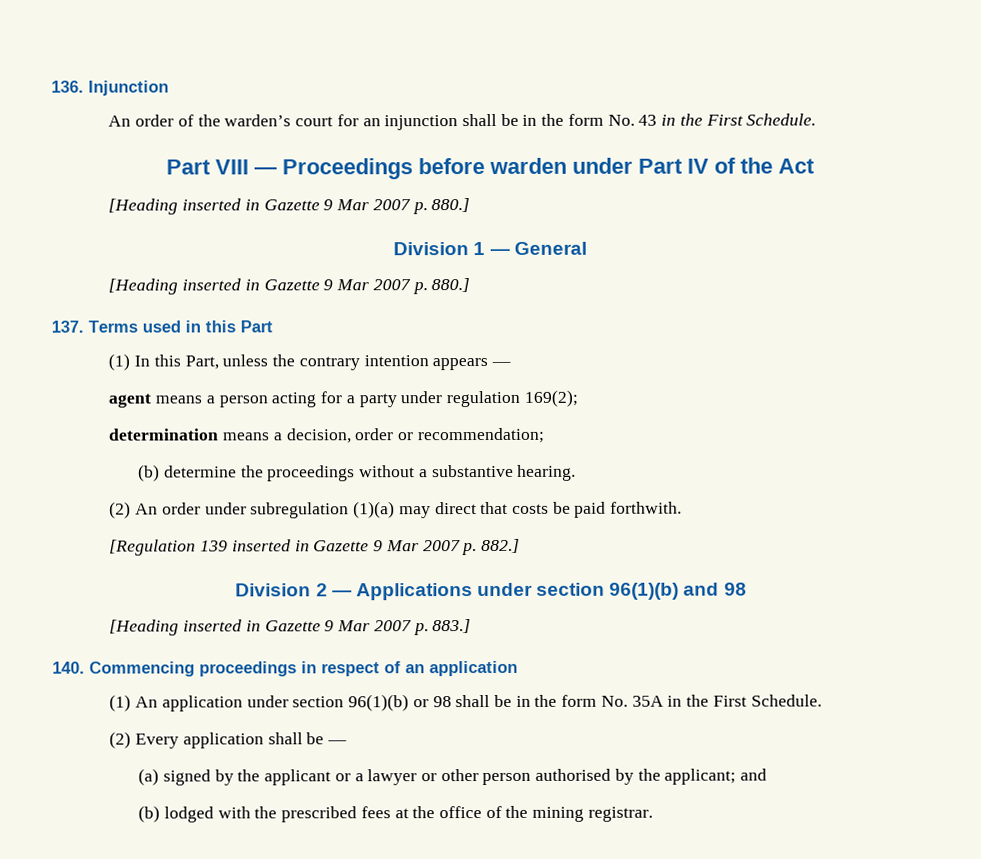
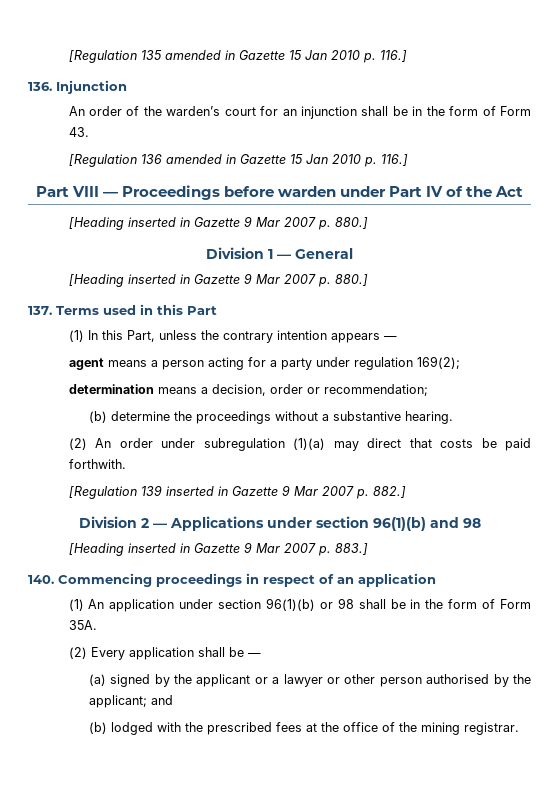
+ [Regulation 135 amended in Gazette 15 Jan 2010 p. 116.]
- An order of the warden’s court for an injunction shall be in the form No. 43 in the First Schedule.
+ An order of the warden’s court for an injunction shall be in the form of Form 43.
+ [Regulation 136 amended in Gazette 15 Jan 2010 p. 116.]
- (1) An application under section 96(1)(b) or 98 shall be in the form No. 35A in the First Schedule.
+ (1) An application under section 96(1)(b) or 98 shall be in the form of Form 35A.

